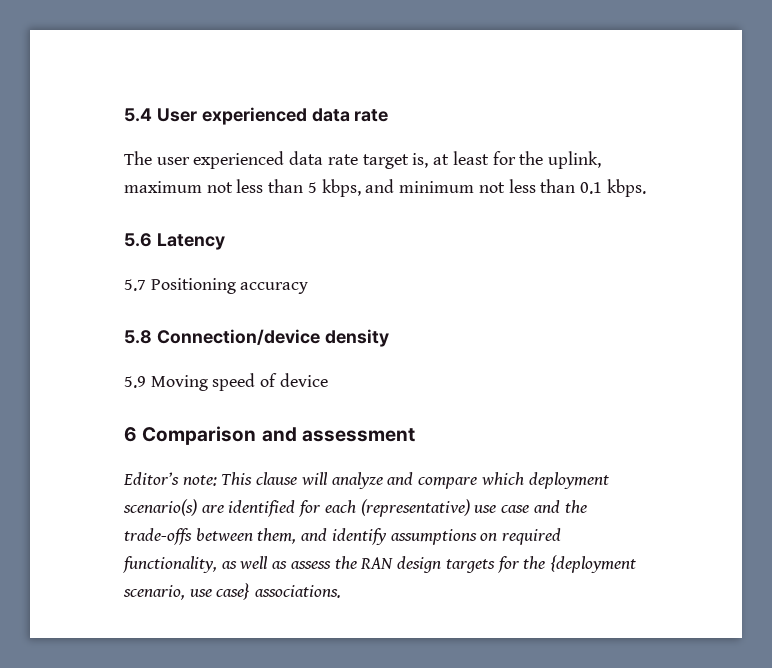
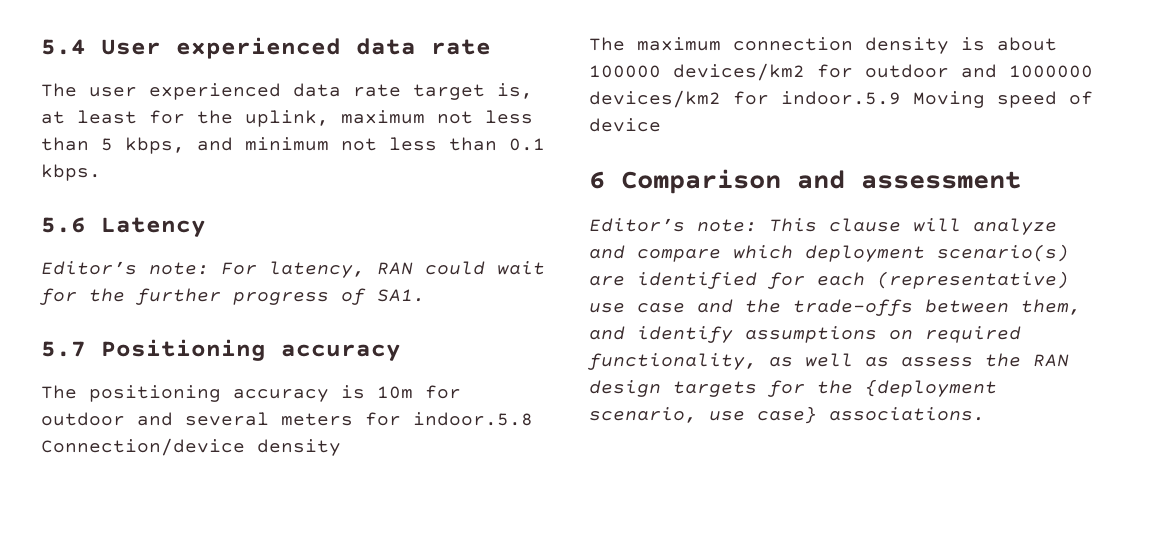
+ Editor’s note: For latency, RAN could wait for the further progress of SA1.
  5.7 Positioning accuracy
- 5.8 Connection/device density
- 5.9 Moving speed of device
+ The positioning accuracy is 10m for outdoor and several meters for indoor.5.8 Connection/device density
+ The maximum connection density is about 100000 devices/km2 for outdoor and 1000000 devices/km2 for indoor.5.9 Moving speed of device

